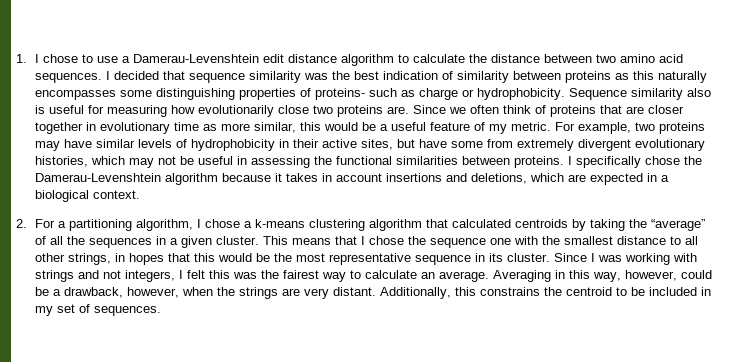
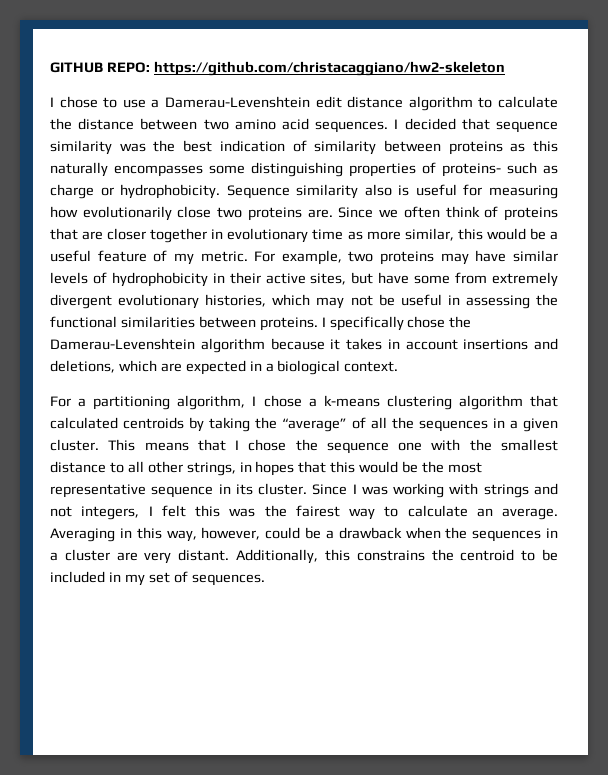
- 1. I chose to use a Damerau-Levenshtein edit distance algorithm to calculate the distance between two amino acid sequences.
+ GITHUB REPO: https://github.com/christacaggiano/hw2-skeleton
+ I chose to use a Damerau-Levenshtein edit distance algorithm to calculate the distance between two amino acid sequences.
- 2. For a partitioning algorithm, I chose a k-means clustering algorithm that calculated centroids by taking the “average” of all the sequences in a given cluster.
+ For a partitioning algorithm, I chose a k-means clustering algorithm that calculated centroids by taking the “average” of all the sequences in a given cluster.
- Averaging in this way, however, could be a drawback, however, when the strings are very distant.
+ Averaging in this way, however, could be a drawback when the sequences in a cluster are very distant.

